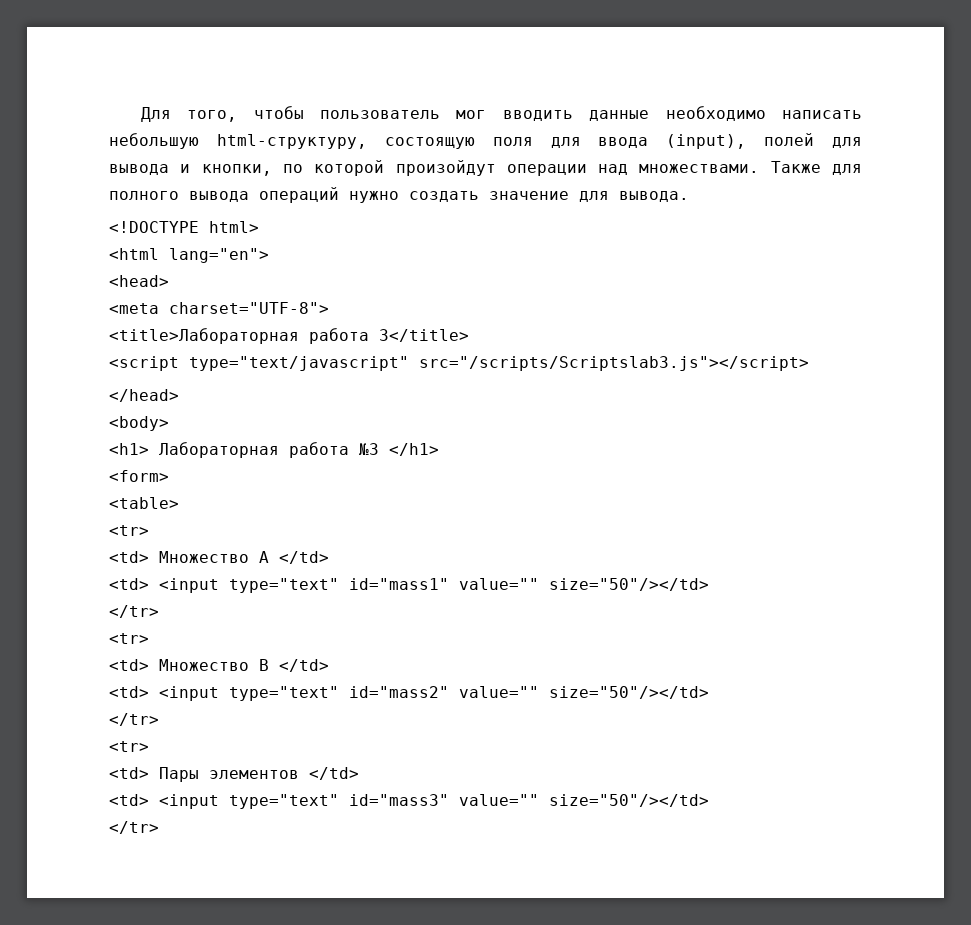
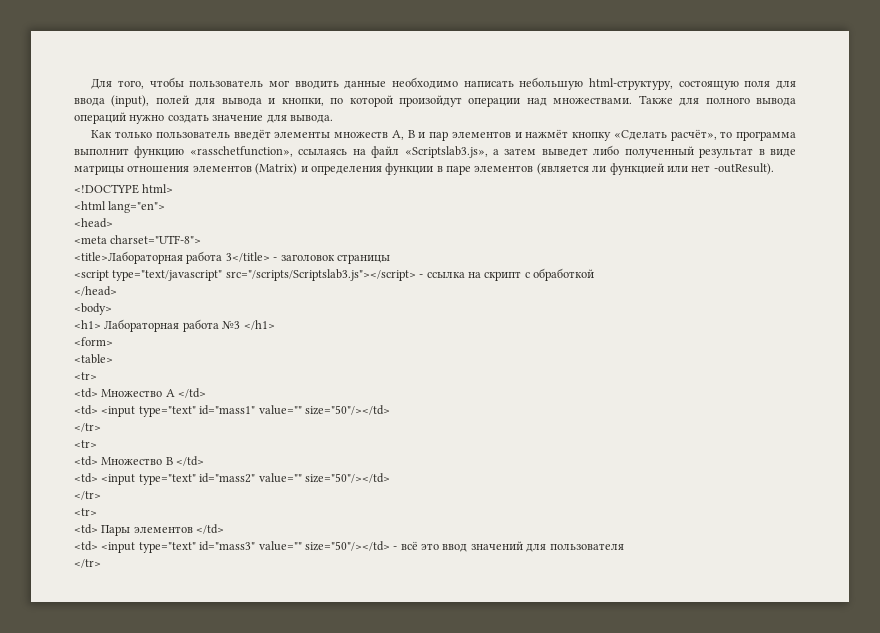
+ Как только пользователь введёт элементы множеств A, B и пар элементов и нажмёт кнопку «Сделать расчёт», то программа выполнит функцию «rasschetfunction», ссылаясь на файл «Scriptslab3.js», а затем выведет либо полученный результат в виде матрицы отношения элементов (Matrix) и определения функции в паре элементов (является ли функцией или нет -outResult).
- <title>Лабораторная работа 3</title>
+ <title>Лабораторная работа 3</title> - заголовок страницы
- <script type="text/javascript" src="/scripts/Scriptslab3.js"></script>
+ <script type="text/javascript" src="/scripts/Scriptslab3.js"></script> - ссылка на скрипт с обработкой
- <td> <input type="text" id="mass3" value="" size="50"/></td>
+ <td> <input type="text" id="mass3" value="" size="50"/></td> - всё это ввод значений для пользователя

